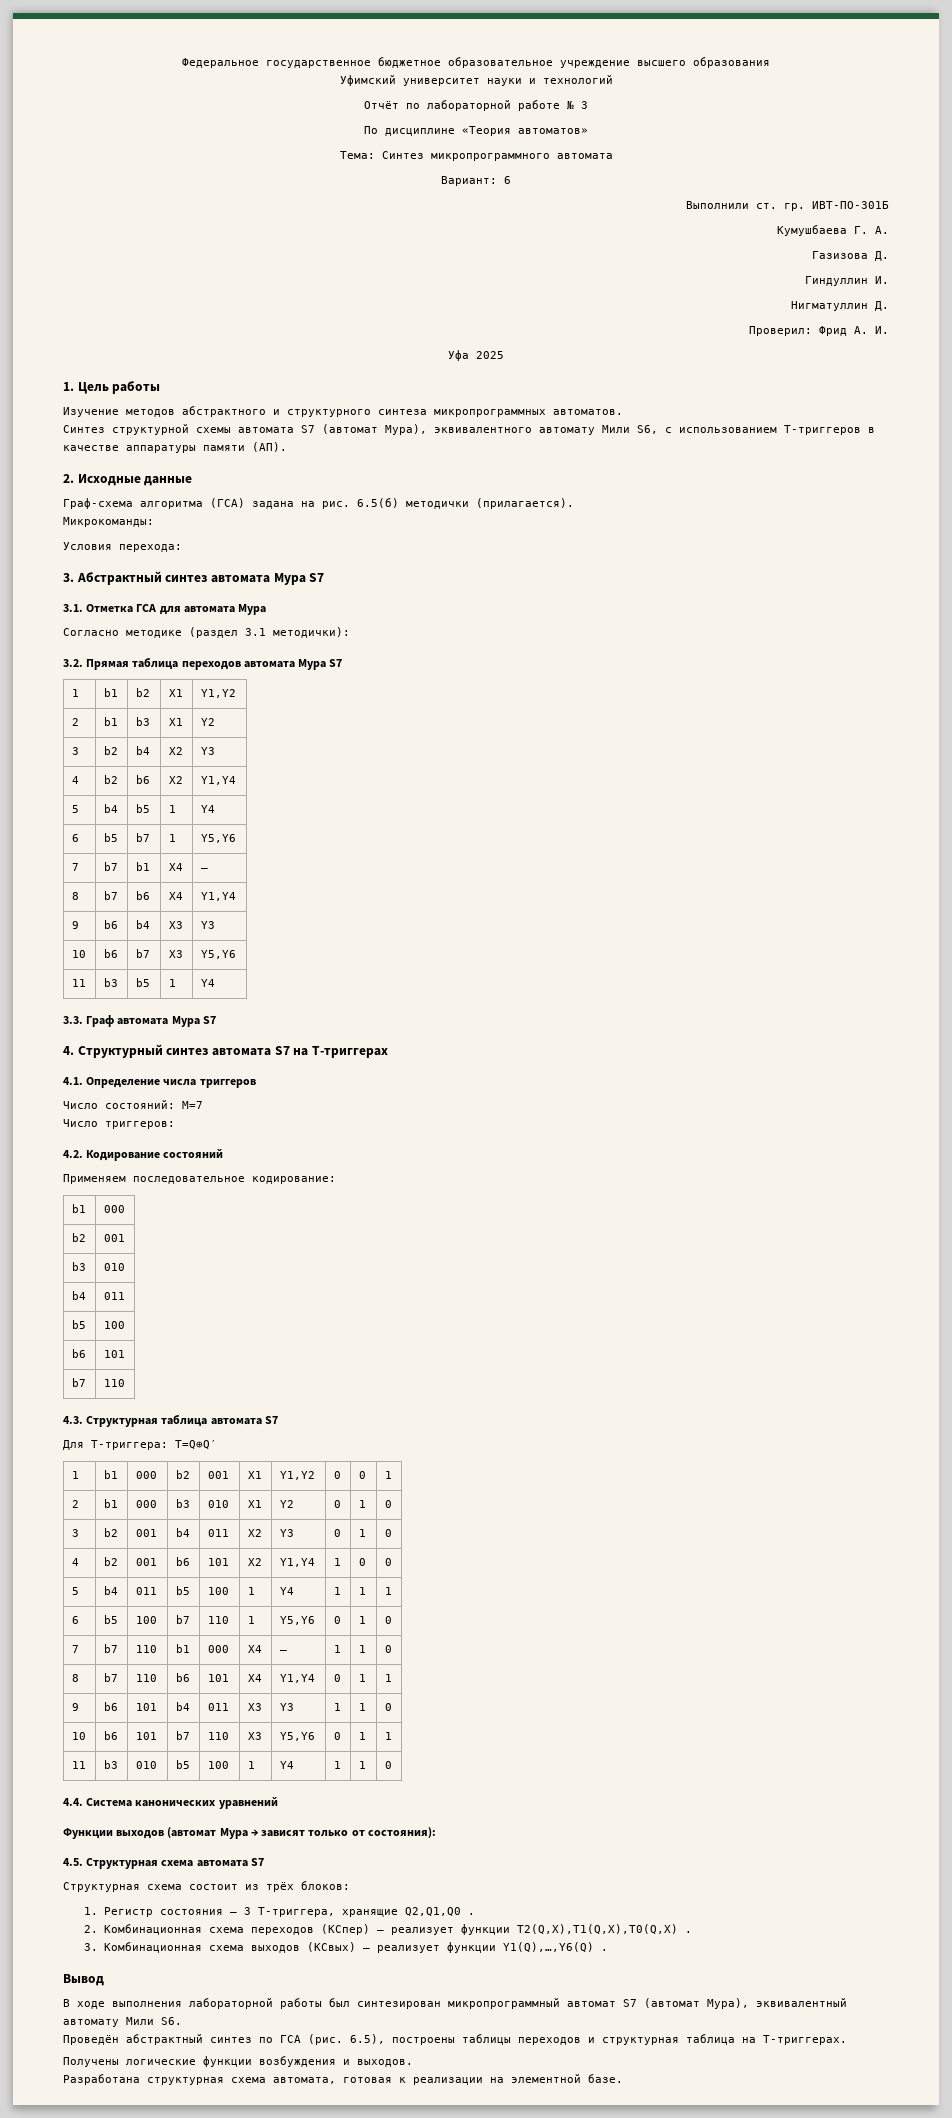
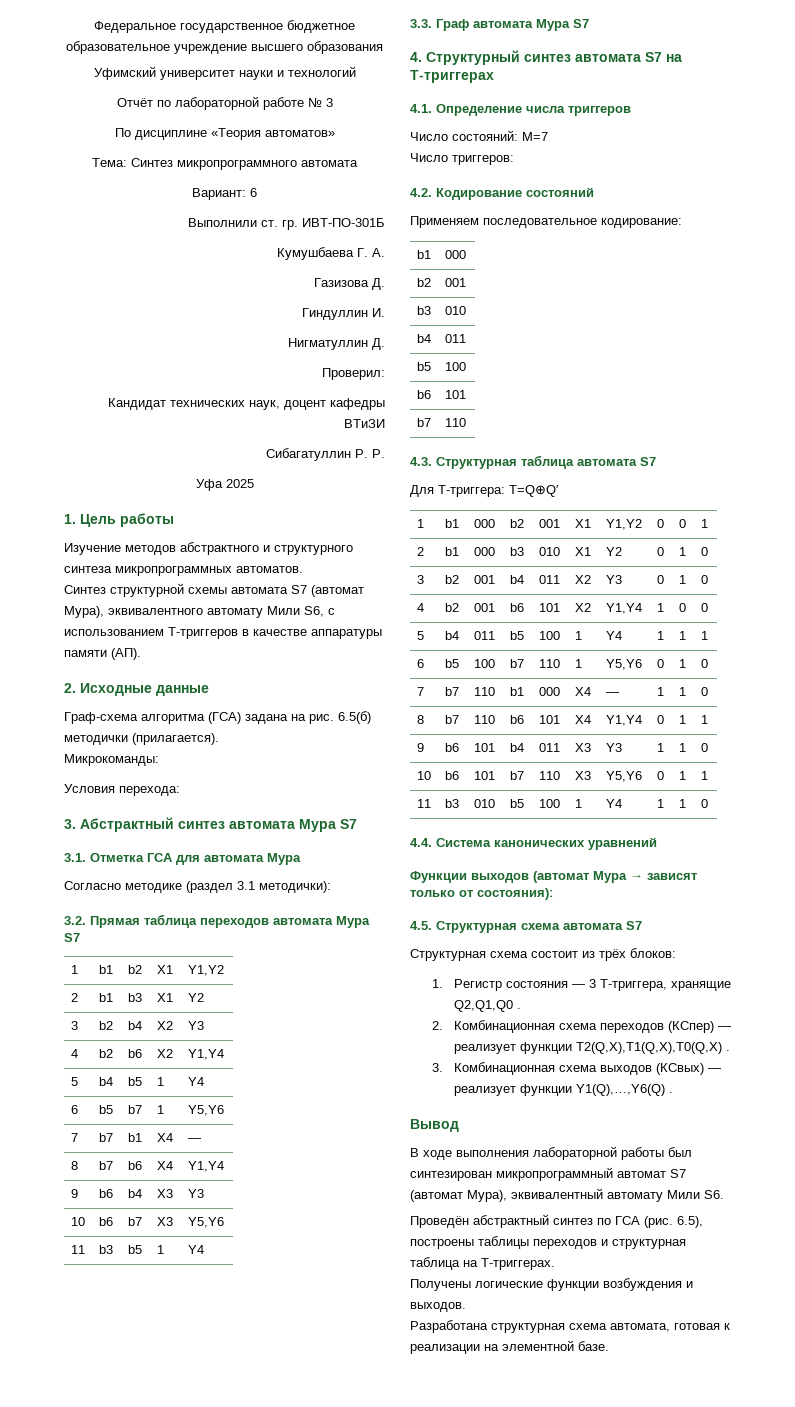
- Проверил: Фрид А. И.
+ Проверил:
+ Кандидат технических наук, доцент кафедры ВТиЗИ
+ Сибагатуллин Р. Р.

